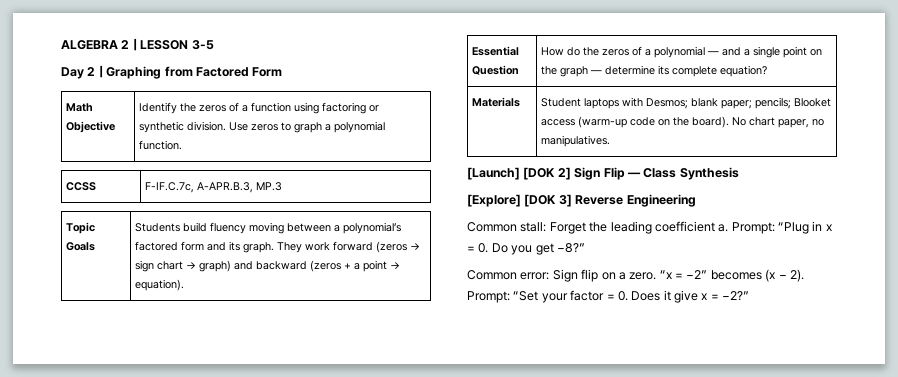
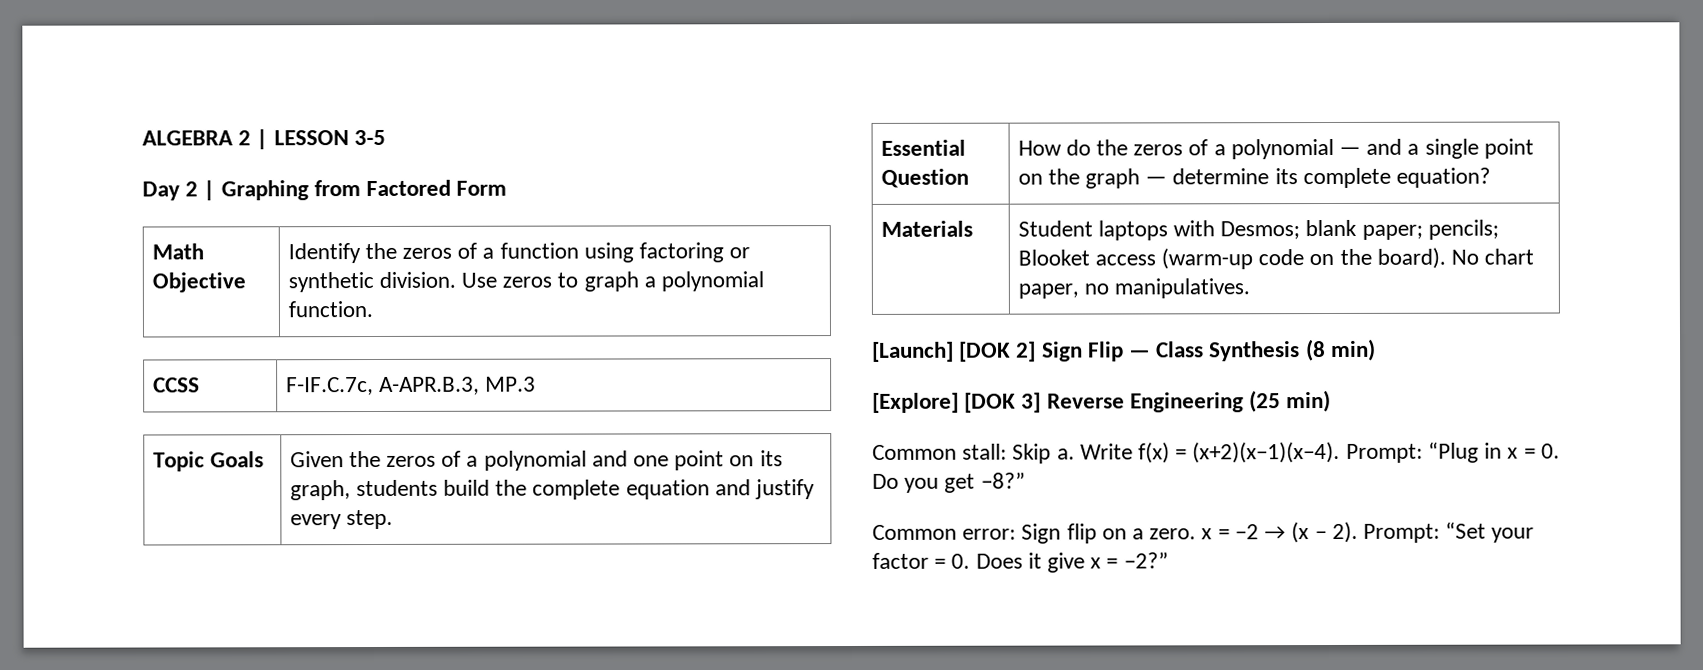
- Topic Goals | Students build fluency moving between a polynomial’s factored form and its graph. They work forward (zeros → sign chart → graph) and backward (zeros + a point → equation).
+ Topic Goals | Given the zeros of a polynomial and one point on its graph, students build the complete equation and justify every step.
- [Launch] [DOK 2] Sign Flip — Class Synthesis
+ [Launch] [DOK 2] Sign Flip — Class Synthesis (8 min)
- [Explore] [DOK 3] Reverse Engineering
+ [Explore] [DOK 3] Reverse Engineering (25 min)
- Common stall: Forget the leading coefficient a.
+ Common stall: Skip a. Write f(x) = (x+2)(x−1)(x−4).
- Common error: Sign flip on a zero. “x = −2” becomes (x − 2).
+ Common error: Sign flip on a zero. x = −2 → (x − 2).

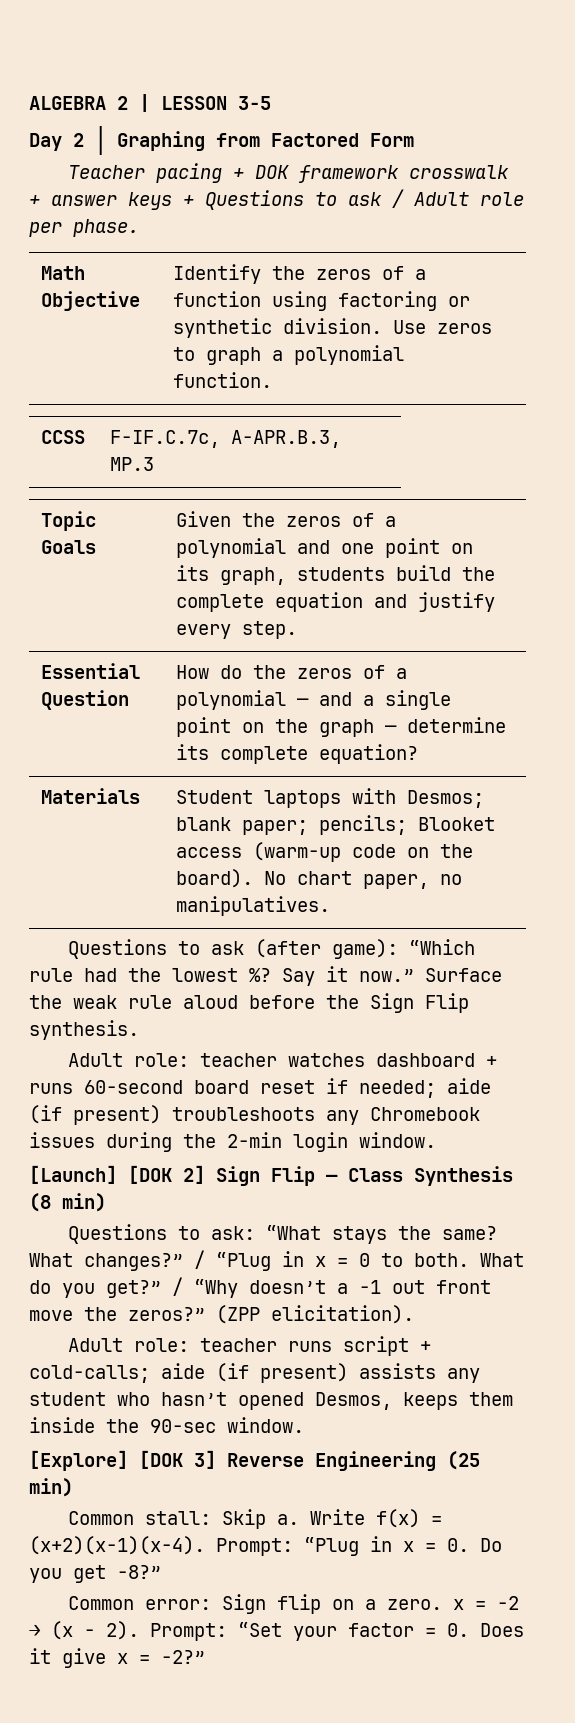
- Day 2 | Graphing from Factored Form
+ Day 2 │ Graphing from Factored Form
+ Teacher pacing + DOK framework crosswalk + answer keys + Questions to ask / Adult role per phase.
+ Questions to ask (after game): “Which rule had the lowest %? Say it now.” Surface the weak rule aloud before the Sign Flip synthesis.
+ Adult role: teacher watches dashboard + runs 60-second board reset if needed; aide (if present) troubleshoots any Chromebook issues during the 2-min login window.
+ Questions to ask: “What stays the same? What changes?” / “Plug in x = 0 to both. What do you get?” / “Why doesn’t a −1 out front move the zeros?” (ZPP elicitation).
+ Adult role: teacher runs script + cold-calls; aide (if present) assists any student who hasn’t opened Desmos, keeps them inside the 90-sec window.

